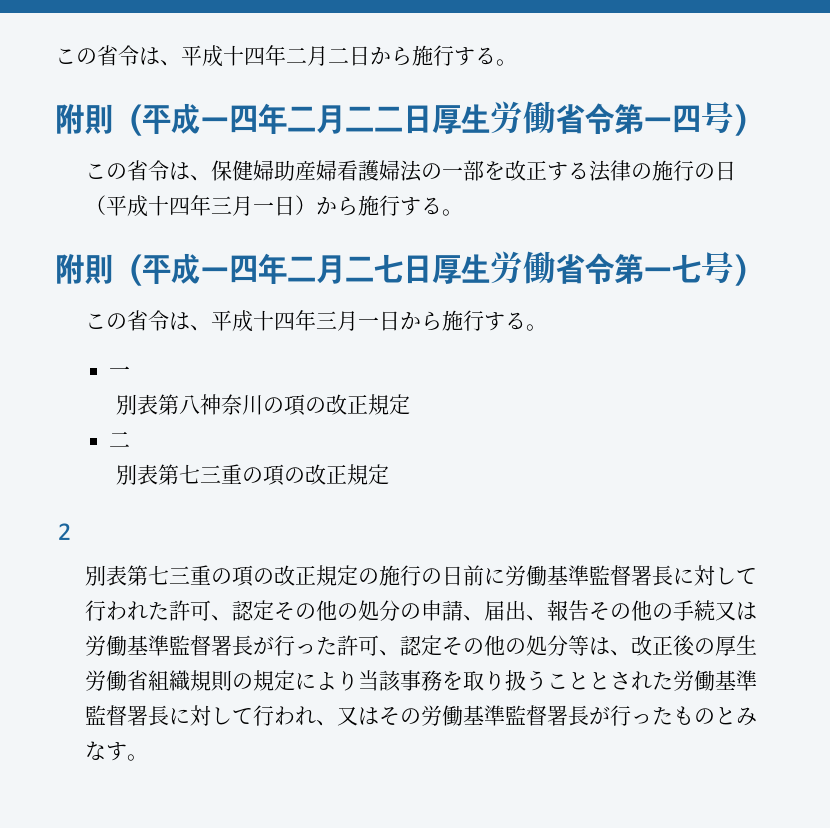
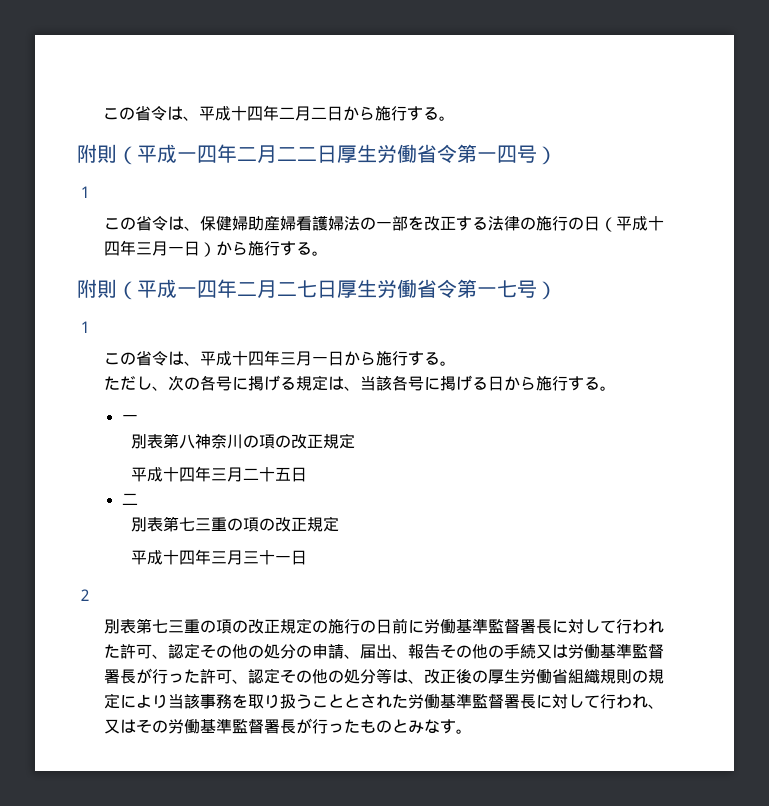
  附則（平成一四年二月二二日厚生労働省令第一四号）
+ １
  附則（平成一四年二月二七日厚生労働省令第一七号）
+ １
+ ただし、次の各号に掲げる規定は、当該各号に掲げる日から施行する。
+ 平成十四年三月二十五日
+ 平成十四年三月三十一日

